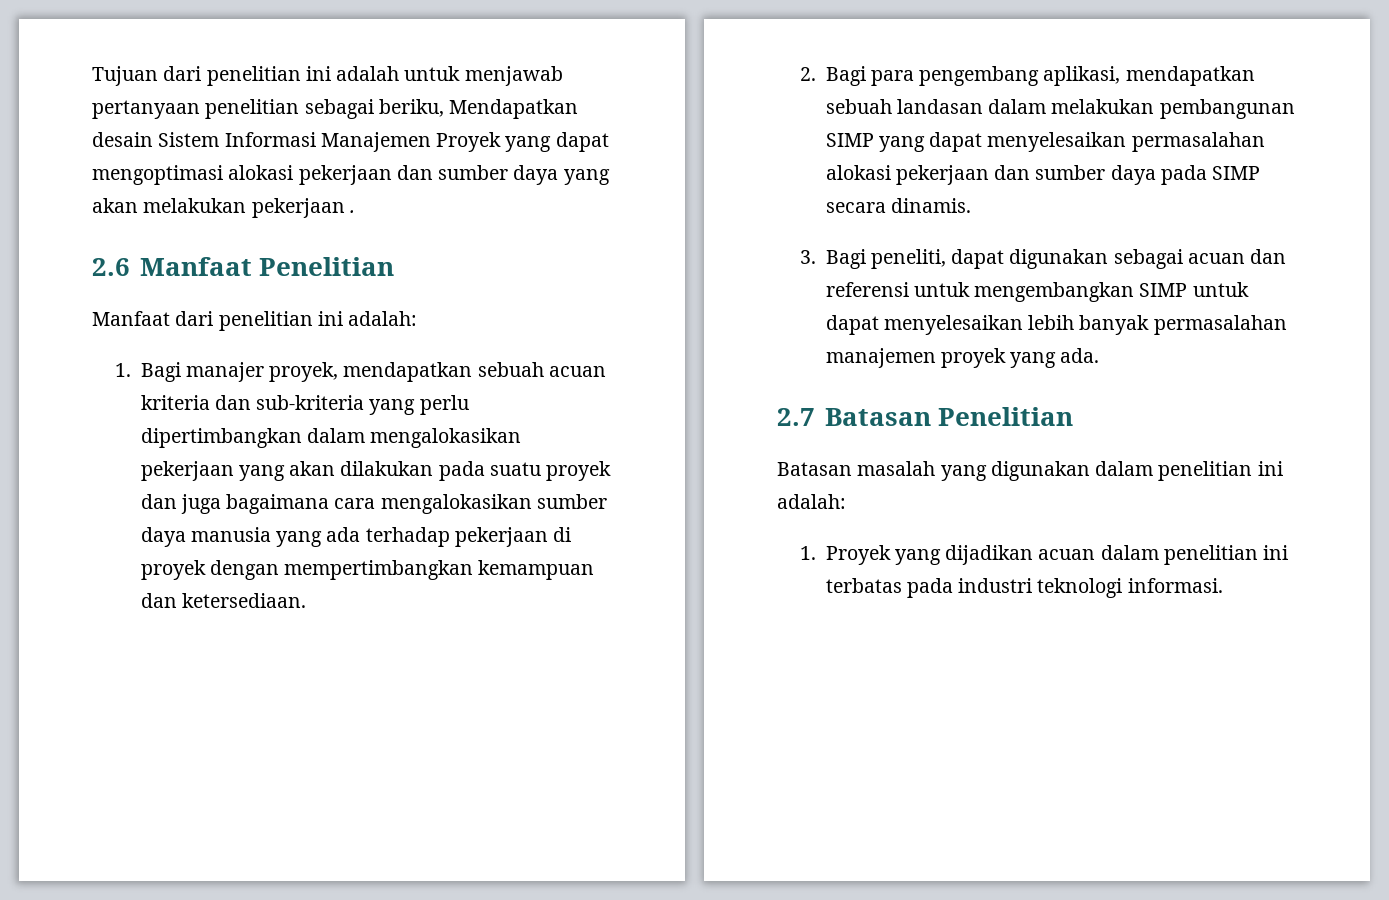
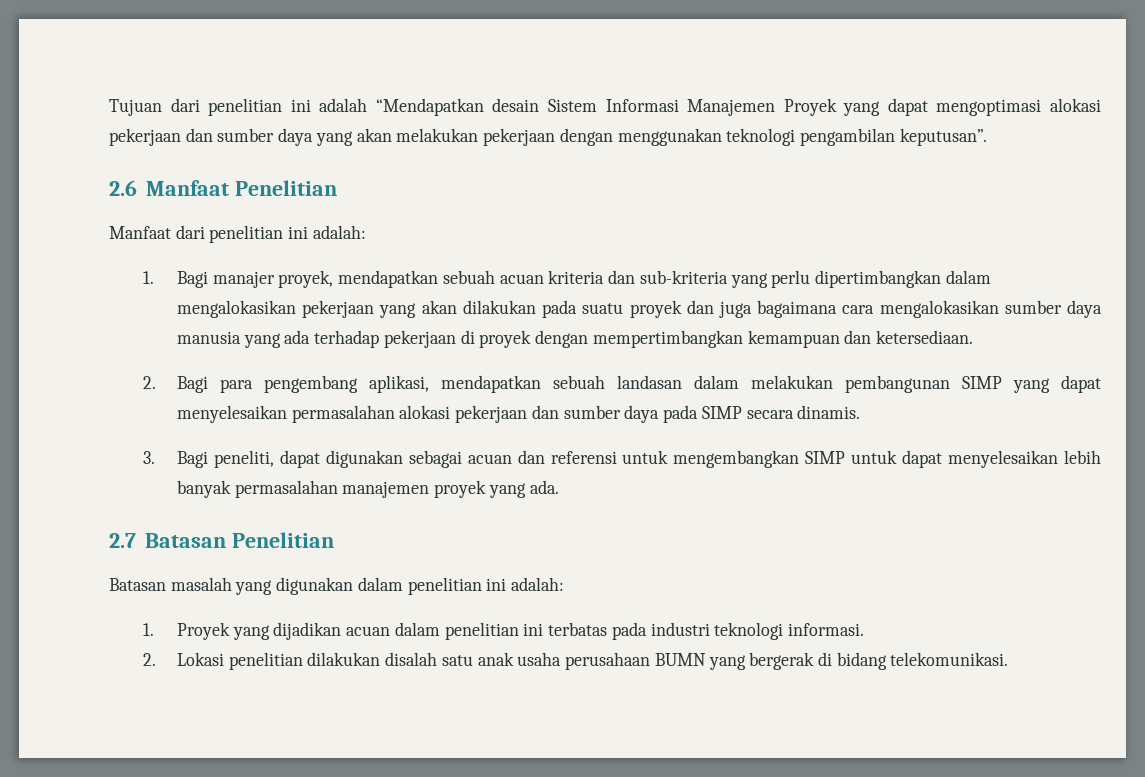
- Tujuan dari penelitian ini adalah untuk menjawab pertanyaan penelitian sebagai beriku, Mendapatkan desain Sistem Informasi Manajemen Proyek yang dapat mengoptimasi alokasi pekerjaan dan sumber daya yang akan melakukan pekerjaan .
+ Tujuan dari penelitian ini adalah “Mendapatkan desain Sistem Informasi Manajemen Proyek yang dapat mengoptimasi alokasi pekerjaan dan sumber daya yang akan melakukan pekerjaan dengan menggunakan teknologi pengambilan keputusan”.
+ 2. Lokasi penelitian dilakukan disalah satu anak usaha perusahaan BUMN yang bergerak di bidang telekomunikasi.

